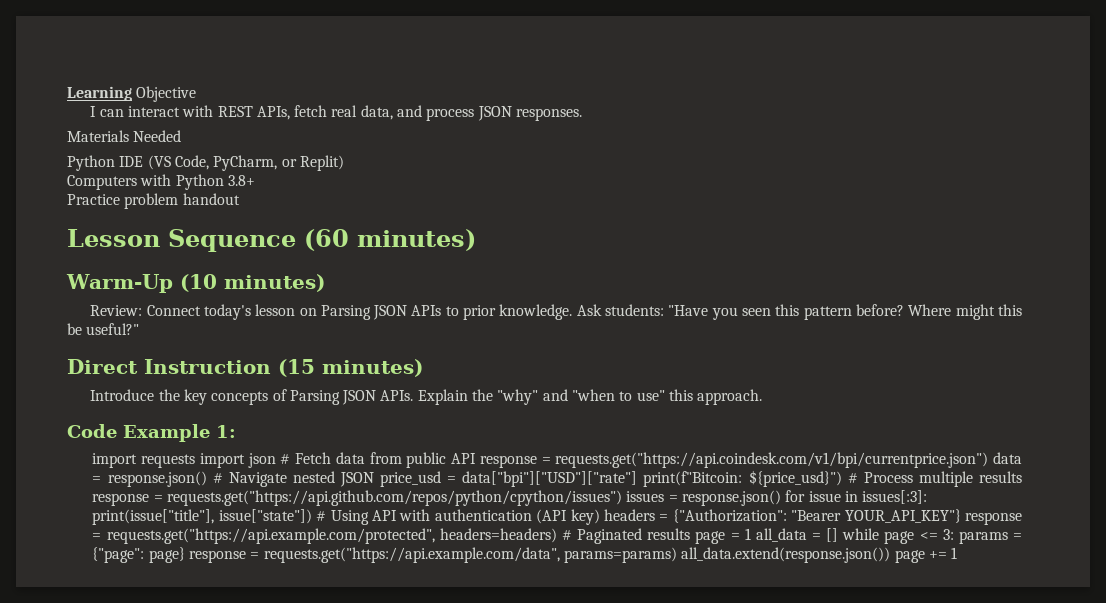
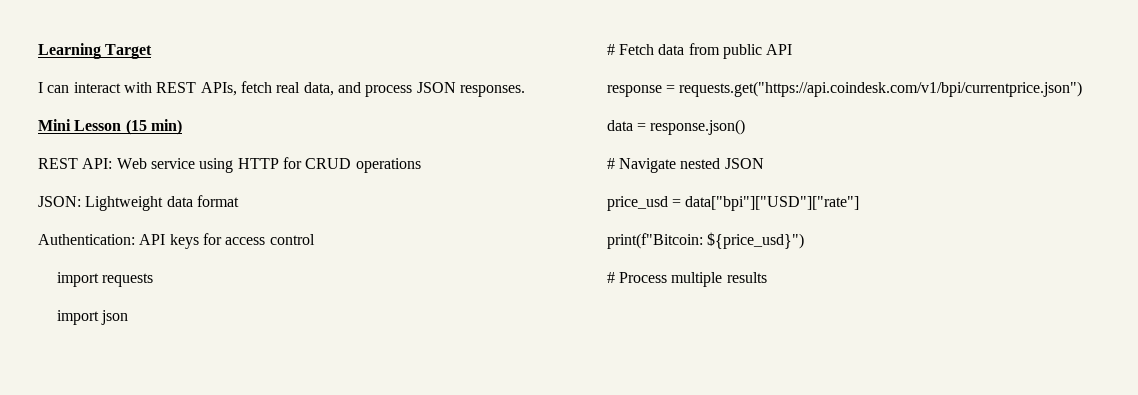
- Learning Objective
+ Learning Target
- Materials Needed
- Python IDE (VS Code, PyCharm, or Replit)
- Computers with Python 3.8+
- Practice problem handout
- Lesson Sequence (60 minutes)
- Warm-Up (10 minutes)
- Review: Connect today's lesson on Parsing JSON APIs to prior knowledge. Ask students: "Have you seen this pattern before? Where might this be useful?"
- Direct Instruction (15 minutes)
- Introduce the key concepts of Parsing JSON APIs. Explain the "why" and "when to use" this approach.
- Code Example 1:
+ Mini Lesson (15 min)
+ REST API: Web service using HTTP for CRUD operations
+ JSON: Lightweight data format
+ Authentication: API keys for access control
- import requests import json # Fetch data from public API response = requests.get("https://api.coindesk.com/v1/bpi/currentprice.json") data = response.json() # Navigate nested JSON price_usd = data["bpi"]["USD"]["rate"] print(f"Bitcoin: ${price_usd}") # Process multiple results response = requests.get("https://api.github.com/repos/python/cpython/issues") issues = response.json() for issue in issues[:3]: print(issue["title"], issue["state"]) # Using API with authentication (API key) headers = {"Authorization": "Bearer YOUR_API_KEY"} response = requests.get("https://api.example.com/protected", headers=headers) # Paginated results page = 1 all_data = [] while page <= 3: params = {"page": page} response = requests.get("https://api.example.com/data", params=params) all_data.extend(response.json()) page += 1
+ import requests
+ import json
+ # Fetch data from public API
+ response = requests.get("https://api.coindesk.com/v1/bpi/currentprice.json")
+ data = response.json()
+ # Navigate nested JSON
+ price_usd = data["bpi"]["USD"]["rate"]
+ print(f"Bitcoin: ${price_usd}")
+ # Process multiple results

